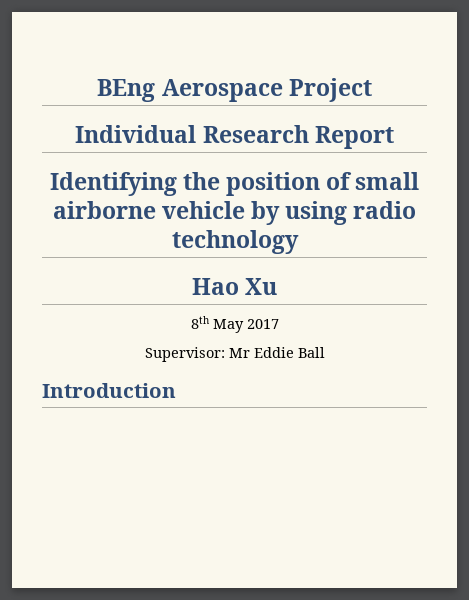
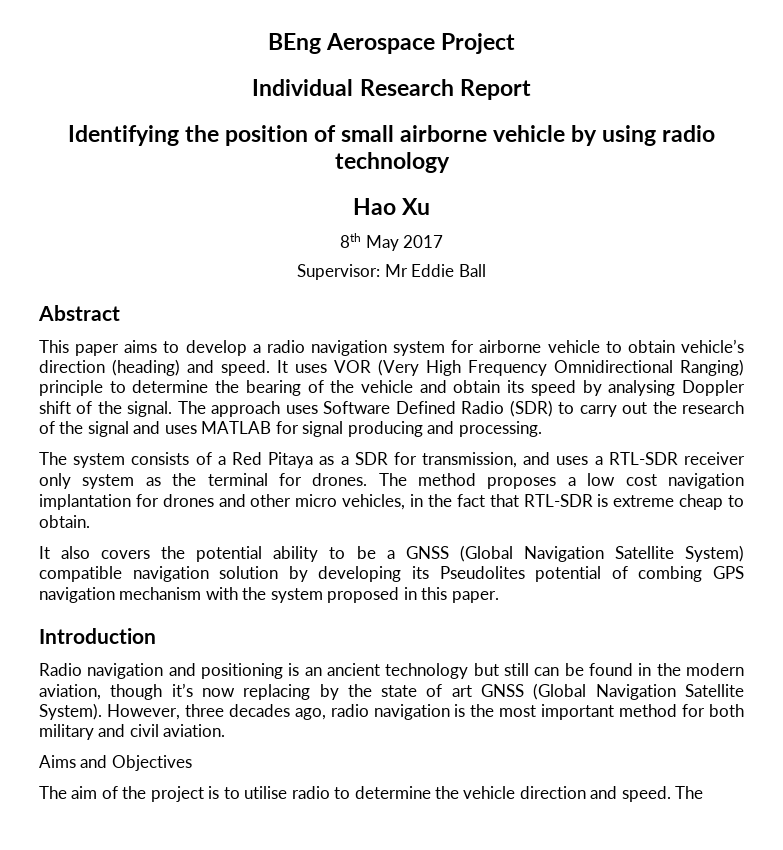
+ Abstract
+ This paper aims to develop a radio navigation system for airborne vehicle to obtain vehicle’s direction (heading) and speed. It uses VOR (Very High Frequency Omnidirectional Ranging) principle to determine the bearing of the vehicle and obtain its speed by analysing Doppler shift of the signal. The approach uses Software Defined Radio (SDR) to carry out the research of the signal and uses MATLAB for signal producing and processing.
+ The system consists of a Red Pitaya as a SDR for transmission, and uses a RTL-SDR receiver only system as the terminal for drones. The method proposes a low cost navigation implantation for drones and other micro vehicles, in the fact that RTL-SDR is extreme cheap to obtain.
+ It also covers the potential ability to be a GNSS (Global Navigation Satellite System) compatible navigation solution by developing its Pseudolites potential of combing GPS navigation mechanism with the system proposed in this paper.
  Introduction
+ Radio navigation and positioning is an ancient technology but still can be found in the modern aviation, though it’s now replacing by the state of art GNSS (Global Navigation Satellite System). However, three decades ago, radio navigation is the most important method for both military and civil aviation.
+ Aims and Objectives
+ The aim of the project is to utilise radio to determine the vehicle direction and speed. The

